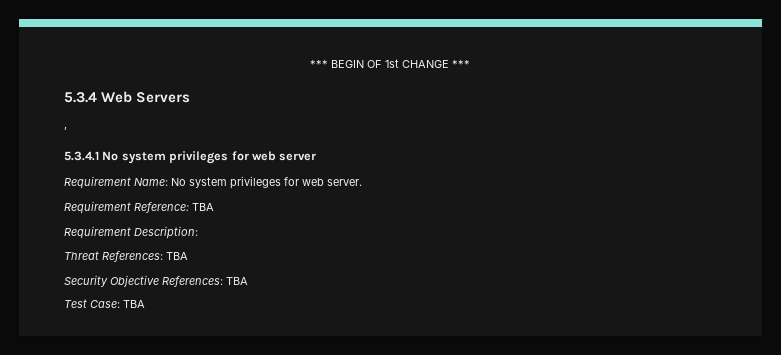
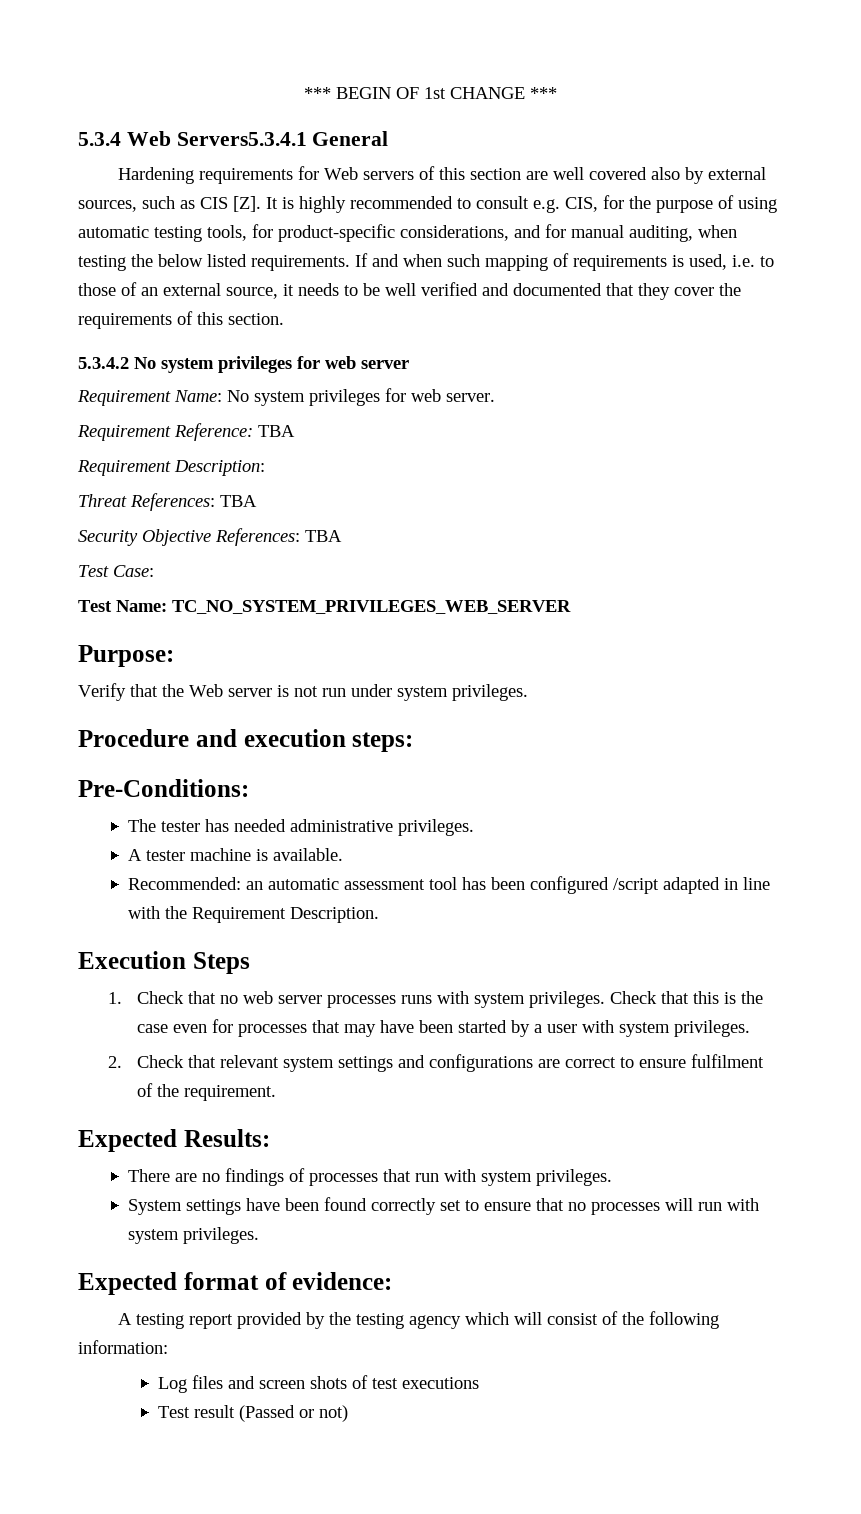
- 5.3.4 Web Servers
- ,
- 5.3.4.1 No system privileges for web server
+ 5.3.4 Web Servers5.3.4.1 General
+ Hardening requirements for Web servers of this section are well covered also by external sources, such as CIS [Z]. It is highly recommended to consult e.g. CIS, for the purpose of using automatic testing tools, for product-specific considerations, and for manual auditing, when testing the below listed requirements. If and when such mapping of requirements is used, i.e. to those of an external source, it needs to be well verified and documented that they cover the requirements of this section.
+ 5.3.4.2 No system privileges for web server
- Test Case: TBA
+ Test Case:
+ Test Name: TC_NO_SYSTEM_PRIVILEGES_WEB_SERVER
+ Purpose:
+ Verify that the Web server is not run under system privileges.
+ Procedure and execution steps:
+ Pre-Conditions:
+ The tester has needed administrative privileges.
+ A tester machine is available.
+ Recommended: an automatic assessment tool has been configured /script adapted in line with the Requirement Description.
+ Execution Steps
+ 1. Check that no web server processes runs with system privileges. Check that this is the case even for processes that may have been started by a user with system privileges.
+ 2. Check that relevant system settings and configurations are correct to ensure fulfilment of the requirement.
+ Expected Results:
+ There are no findings of processes that run with system privileges.
+ System settings have been found correctly set to ensure that no processes will run with system privileges.
+ Expected format of evidence:
+ A testing report provided by the testing agency which will consist of the following information:
+ Log files and screen shots of test executions
+ Test result (Passed or not)

